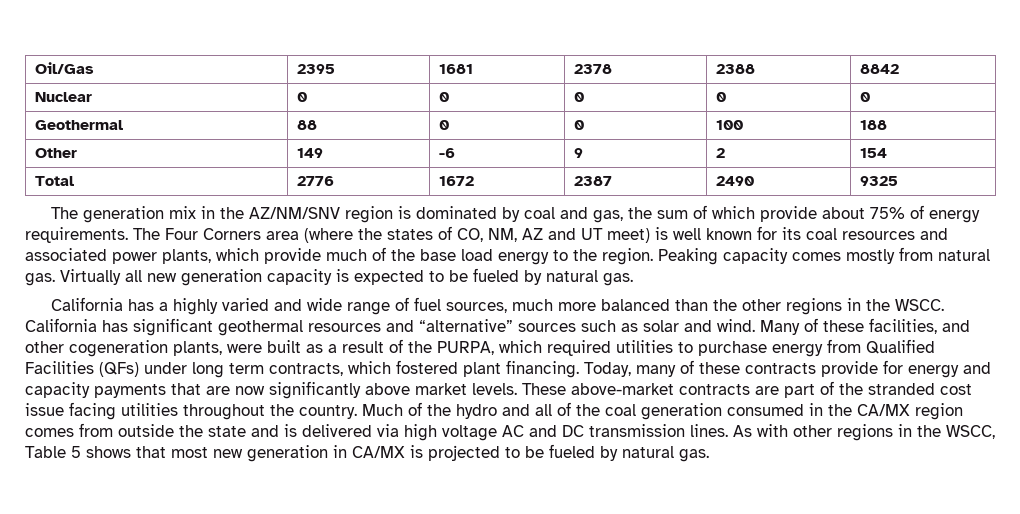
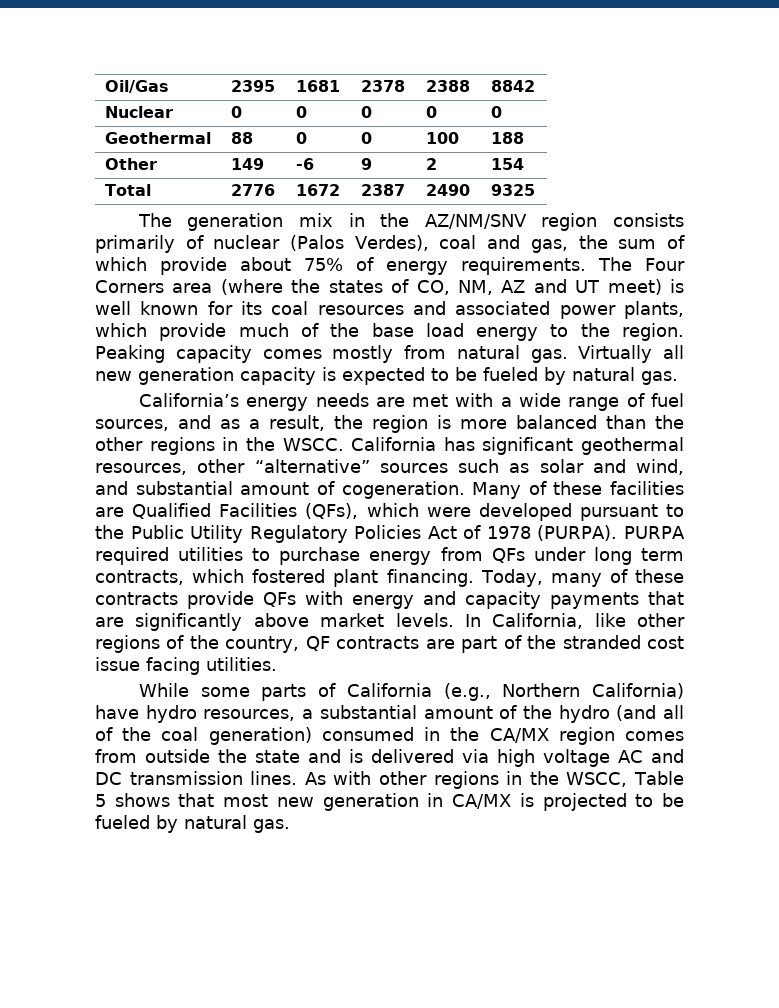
- The generation mix in the AZ/NM/SNV region is dominated by coal and gas, the sum of which provide about 75% of energy requirements.
+ The generation mix in the AZ/NM/SNV region consists primarily of nuclear (Palos Verdes), coal and gas, the sum of which provide about 75% of energy requirements.
- California has a highly varied and wide range of fuel sources, much more balanced than the other regions in the WSCC.
+ California’s energy needs are met with a wide range of fuel sources, and as a result, the region is more balanced than the other regions in the WSCC.
- California has significant geothermal resources and “alternative” sources such as solar and wind. Many of these facilities, and other cogeneration plants, were built as a result of the PURPA, which required utilities to purchase energy from Qualified Facilities (QFs) under long term contracts, which fostered plant financing.
+ California has significant geothermal resources, other “alternative” sources such as solar and wind, and substantial amount of cogeneration. Many of these facilities are Qualified Facilities (QFs), which were developed pursuant to the Public Utility Regulatory Policies Act of 1978 (PURPA). PURPA required utilities to purchase energy from QFs under long term contracts, which fostered plant financing.
- Today, many of these contracts provide for energy and capacity payments that are now significantly above market levels.
+ Today, many of these contracts provide QFs with energy and capacity payments that are significantly above market levels.
- These above-market contracts are part of the stranded cost issue facing utilities throughout the country. Much of the hydro and all of the coal generation consumed in the CA/MX region comes from outside the state and is delivered via high voltage AC and DC transmission lines.
+ In California, like other regions of the country, QF contracts are part of the stranded cost issue facing utilities.
+ While some parts of California (e.g., Northern California) have hydro resources, a substantial amount of the hydro (and all of the coal generation) consumed in the CA/MX region comes from outside the state and is delivered via high voltage AC and DC transmission lines.

